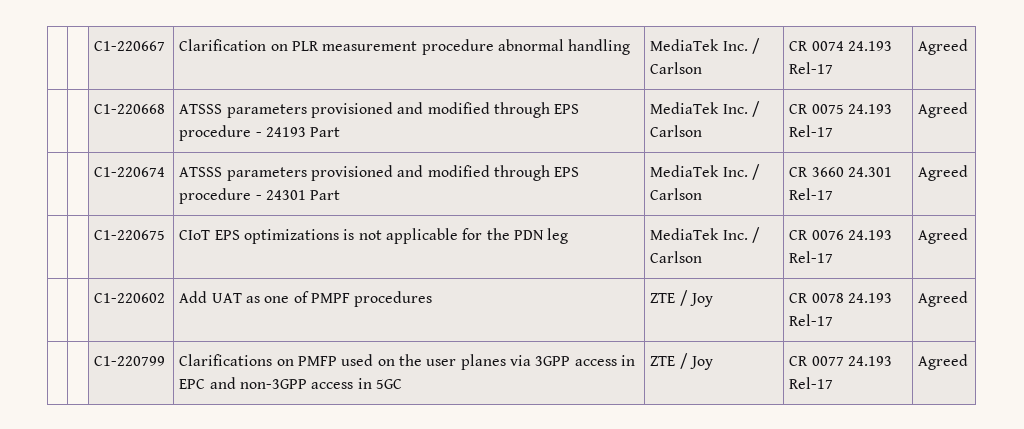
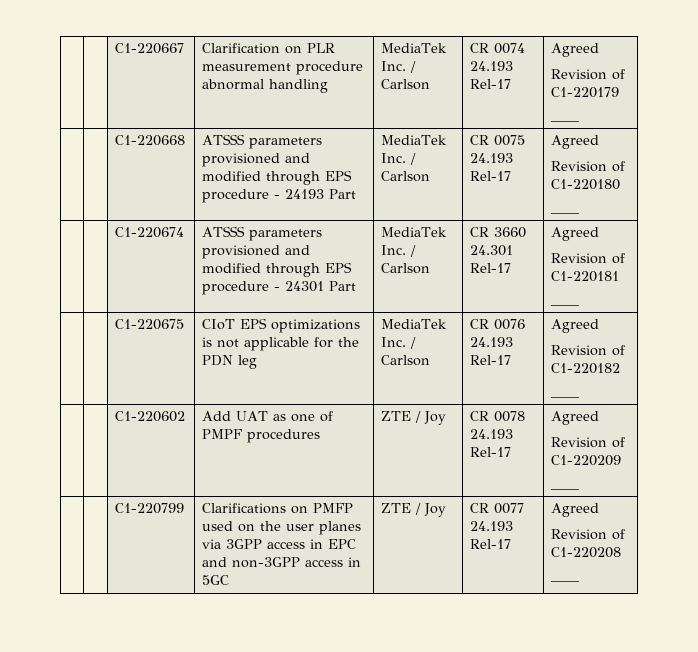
  | | C1-220667 | Clarification on PLR measurement procedure abnormal handling | MediaTek Inc. / Carlson | CR 0074 24.193 Rel-17 | Agreed
+ Revision of C1-220179
+ ____
  | | C1-220668 | ATSSS parameters provisioned and modified through EPS procedure - 24193 Part | MediaTek Inc. / Carlson | CR 0075 24.193 Rel-17 | Agreed
+ Revision of C1-220180
+ ____
  | | C1-220674 | ATSSS parameters provisioned and modified through EPS procedure - 24301 Part | MediaTek Inc. / Carlson | CR 3660 24.301 Rel-17 | Agreed
+ Revision of C1-220181
+ ____
  | | C1-220675 | CIoT EPS optimizations is not applicable for the PDN leg | MediaTek Inc. / Carlson | CR 0076 24.193 Rel-17 | Agreed
+ Revision of C1-220182
+ ____
  | | C1-220602 | Add UAT as one of PMPF procedures | ZTE / Joy | CR 0078 24.193 Rel-17 | Agreed
+ Revision of C1-220209
+ ____
  | | C1-220799 | Clarifications on PMFP used on the user planes via 3GPP access in EPC and non-3GPP access in 5GC | ZTE / Joy | CR 0077 24.193 Rel-17 | Agreed
+ Revision of C1-220208
+ ____

